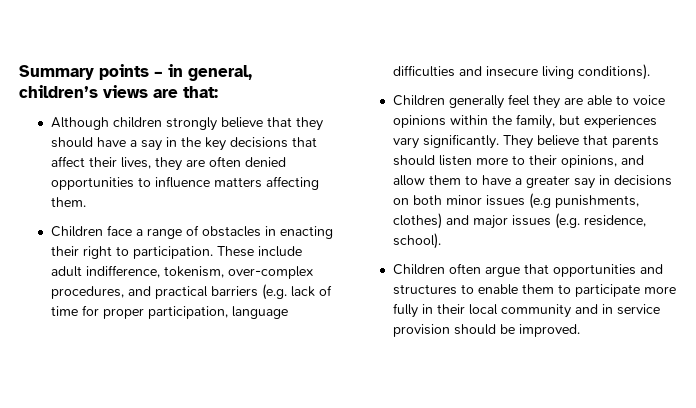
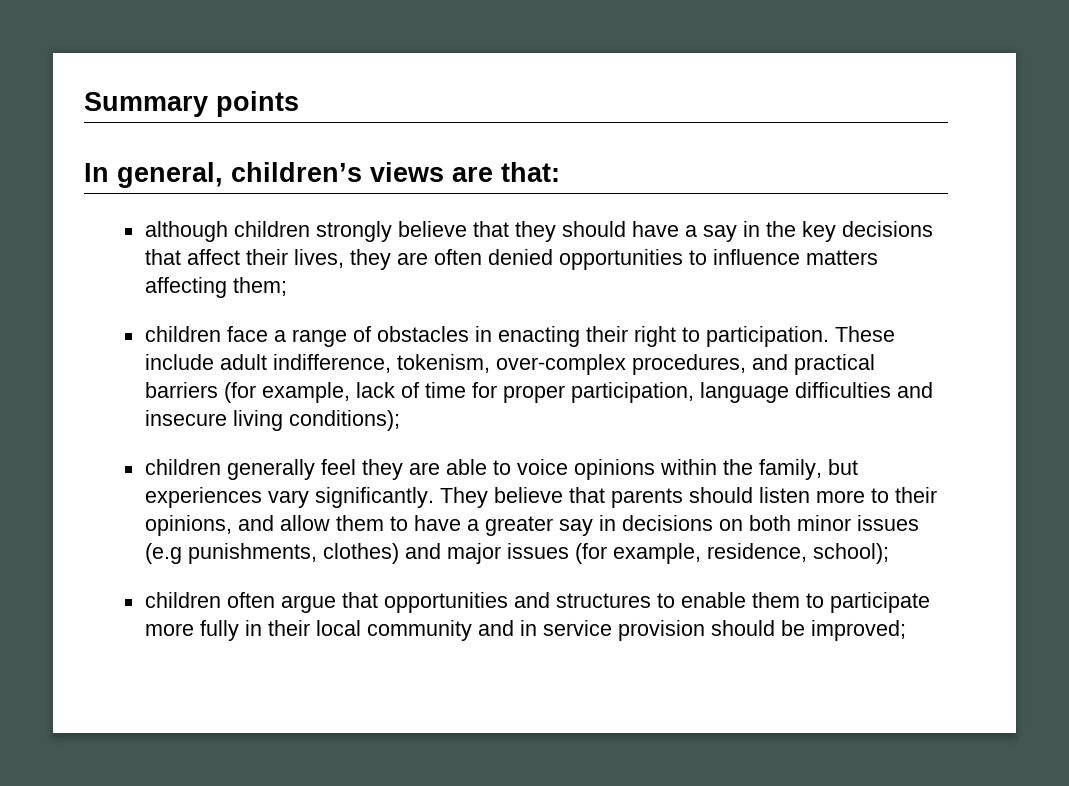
- Summary points – in general, children’s views are that:
+ Summary points
+ In general, children’s views are that:
- Although children strongly believe that they should have a say in the key decisions that affect their lives, they are often denied opportunities to influence matters affecting them.
- Children face a range of obstacles in enacting their right to participation.
+ although children strongly believe that they should have a say in the key decisions that affect their lives, they are often denied opportunities to influence matters affecting them;
+ children face a range of obstacles in enacting their right to participation.
- These include adult indifference, tokenism, over-complex procedures, and practical barriers (e.g. lack of time for proper participation, language difficulties and insecure living conditions).
- Children generally feel they are able to voice opinions within the family, but experiences vary significantly.
+ These include adult indifference, tokenism, over-complex procedures, and practical barriers (for example, lack of time for proper participation, language difficulties and insecure living conditions);
+ children generally feel they are able to voice opinions within the family, but experiences vary significantly.
- They believe that parents should listen more to their opinions, and allow them to have a greater say in decisions on both minor issues (e.g punishments, clothes) and major issues (e.g. residence, school).
- Children often argue that opportunities and structures to enable them to participate more fully in their local community and in service provision should be improved.
+ They believe that parents should listen more to their opinions, and allow them to have a greater say in decisions on both minor issues (e.g punishments, clothes) and major issues (for example, residence, school);
+ children often argue that opportunities and structures to enable them to participate more fully in their local community and in service provision should be improved;

